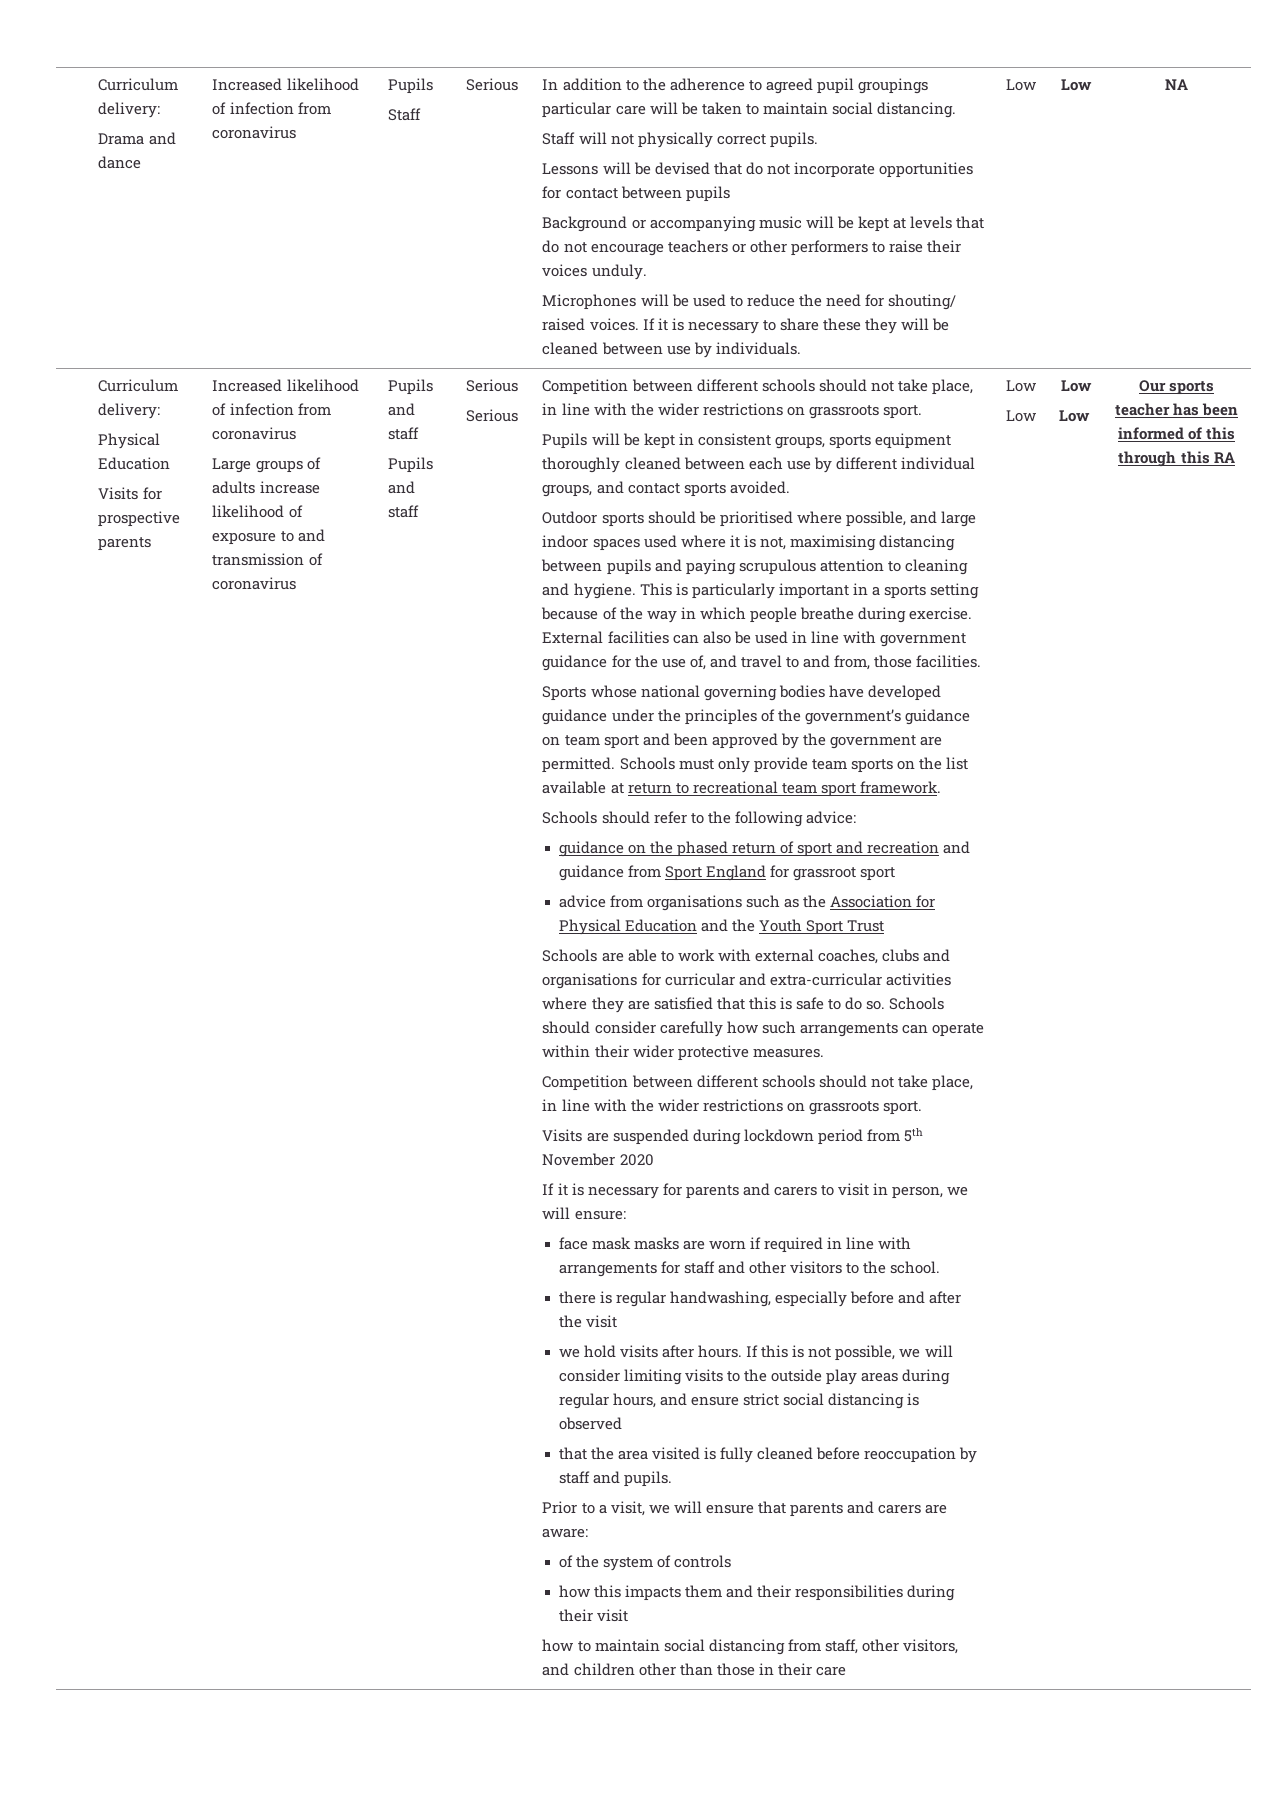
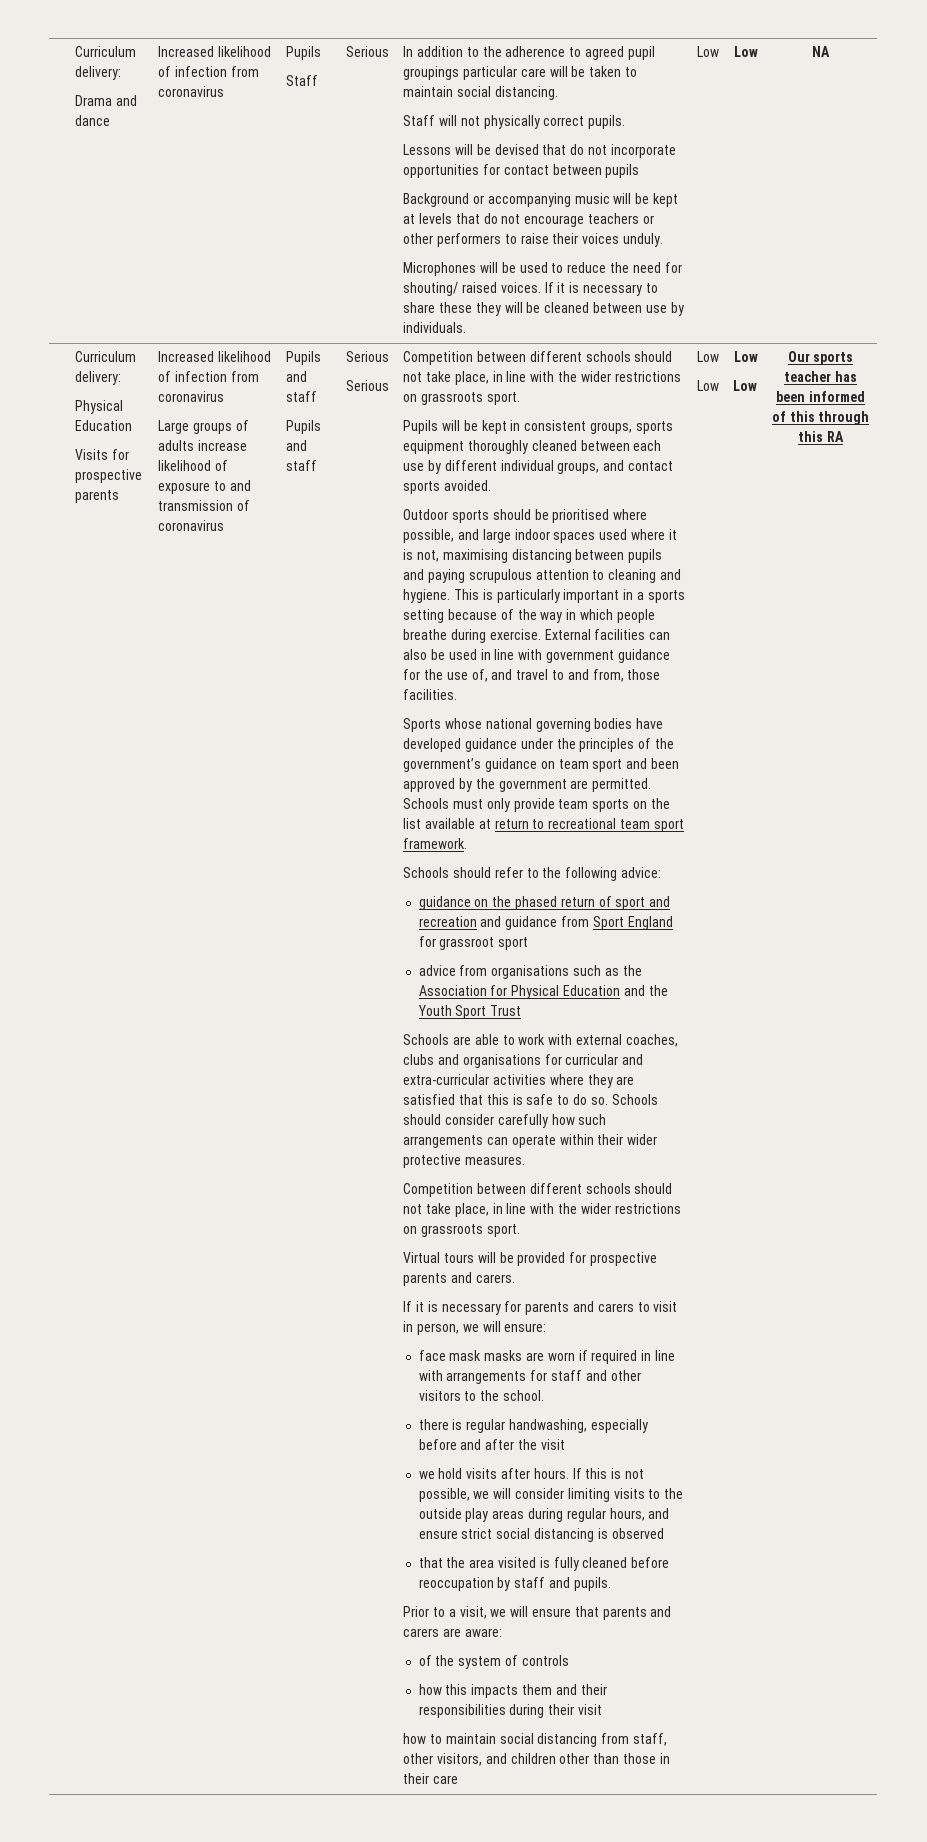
- Visits are suspended during lockdown period from 5th November 2020
+ Virtual tours will be provided for prospective parents and carers.

